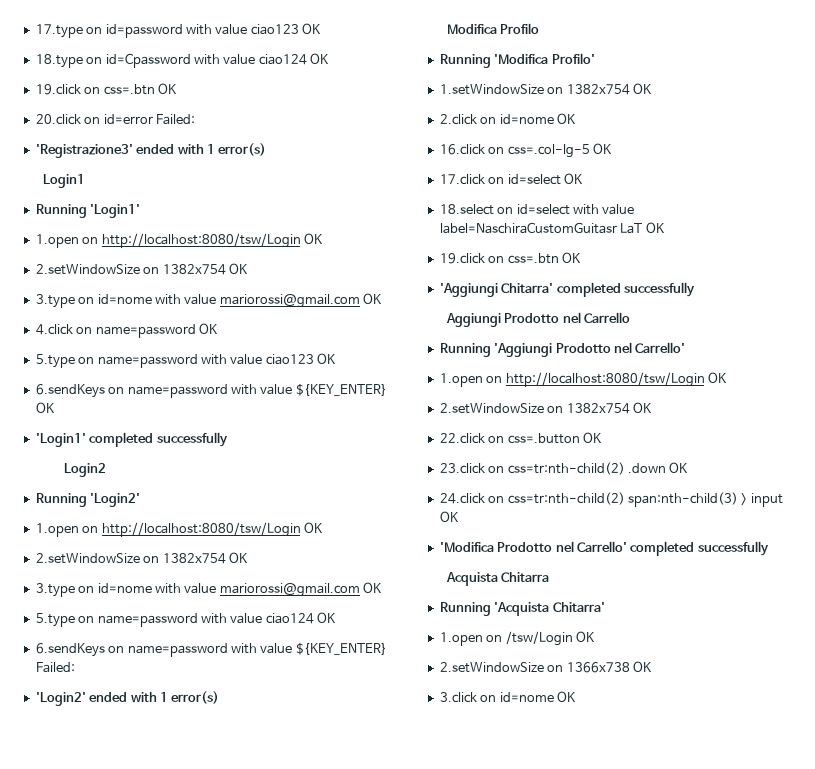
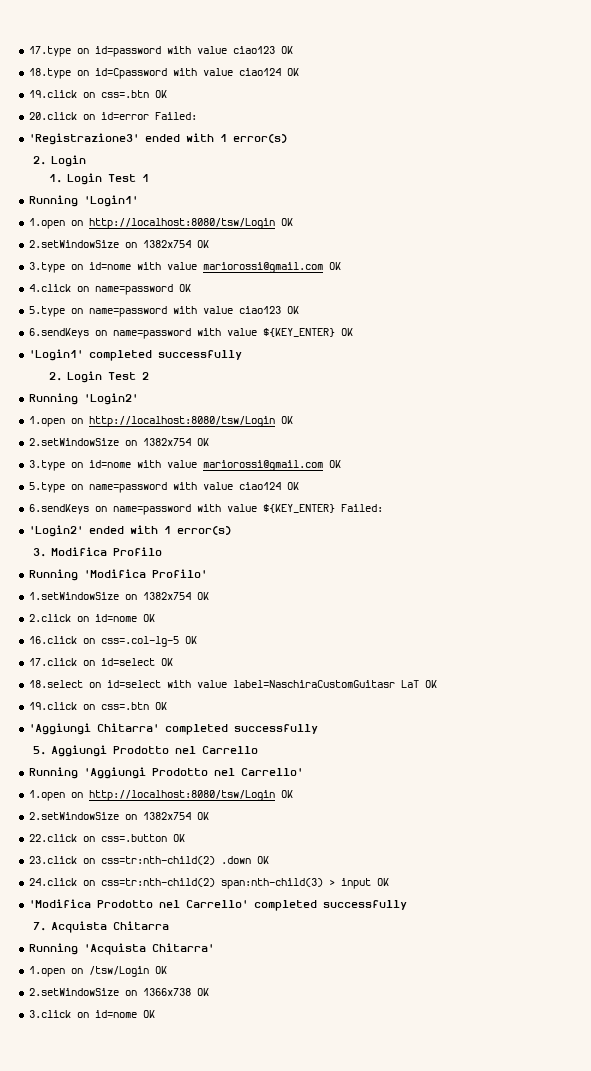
  'Registrazione3' ended with 1 error(s)
- Login1
+ 2. Login
+ 1. Login Test 1
- Login2
+ 2. Login Test 2
- Modifica Profilo
+ 3. Modifica Profilo
- Aggiungi Prodotto nel Carrello
+ 5. Aggiungi Prodotto nel Carrello
- Acquista Chitarra
+ 7. Acquista Chitarra

